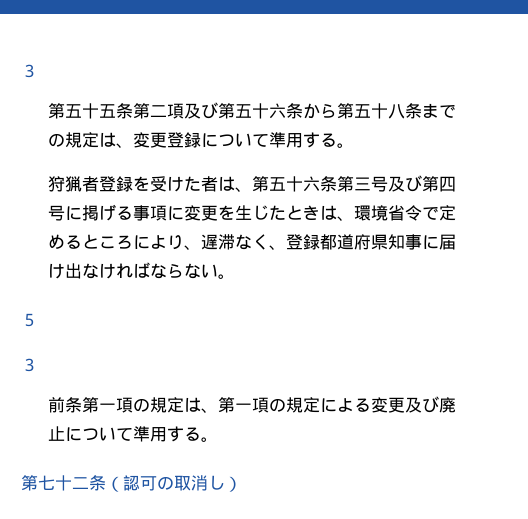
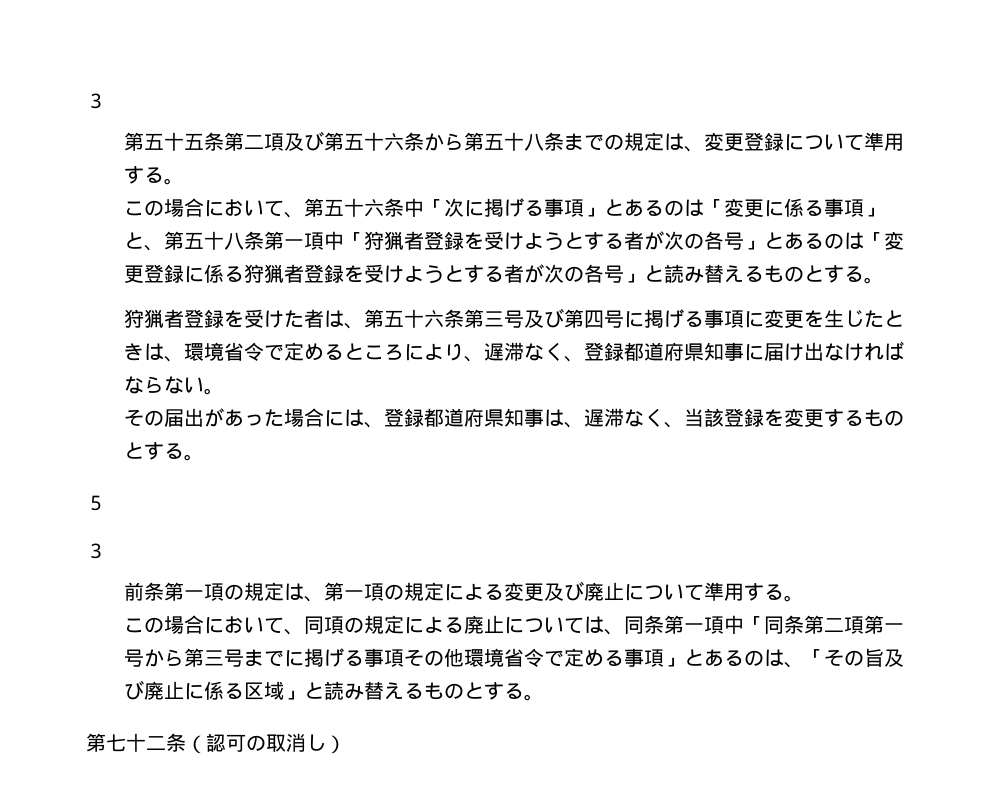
+ この場合において、第五十六条中「次に掲げる事項」とあるのは「変更に係る事項」と、第五十八条第一項中「狩猟者登録を受けようとする者が次の各号」とあるのは「変更登録に係る狩猟者登録を受けようとする者が次の各号」と読み替えるものとする。
+ その届出があった場合には、登録都道府県知事は、遅滞なく、当該登録を変更するものとする。
+ この場合において、同項の規定による廃止については、同条第一項中「同条第二項第一号から第三号までに掲げる事項その他環境省令で定める事項」とあるのは、「その旨及び廃止に係る区域」と読み替えるものとする。

